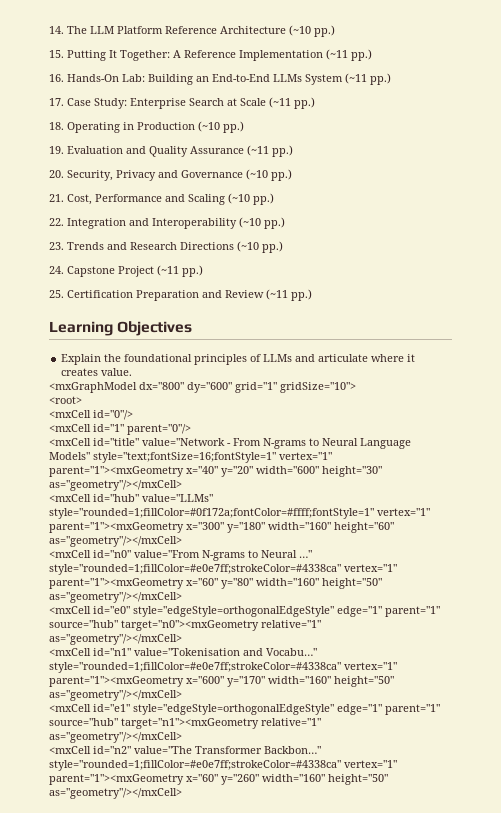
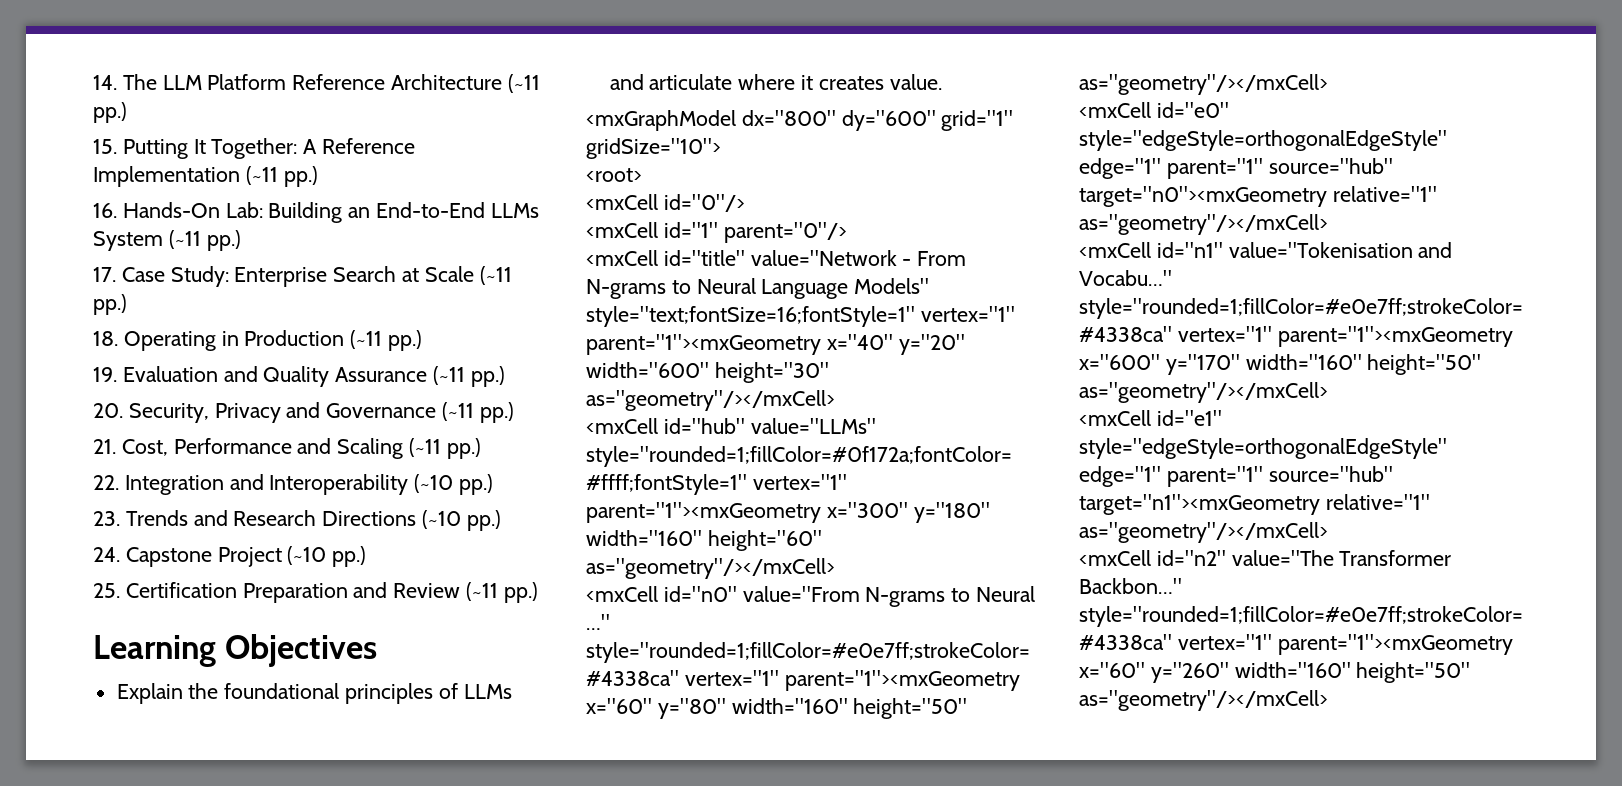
- 14. The LLM Platform Reference Architecture (~10 pp.)
+ 14. The LLM Platform Reference Architecture (~11 pp.)
- 18. Operating in Production (~10 pp.)
+ 18. Operating in Production (~11 pp.)
- 20. Security, Privacy and Governance (~10 pp.)
+ 20. Security, Privacy and Governance (~11 pp.)
- 21. Cost, Performance and Scaling (~10 pp.)
+ 21. Cost, Performance and Scaling (~11 pp.)
- 24. Capstone Project (~11 pp.)
+ 24. Capstone Project (~10 pp.)

